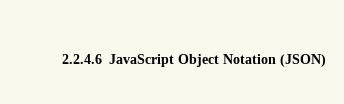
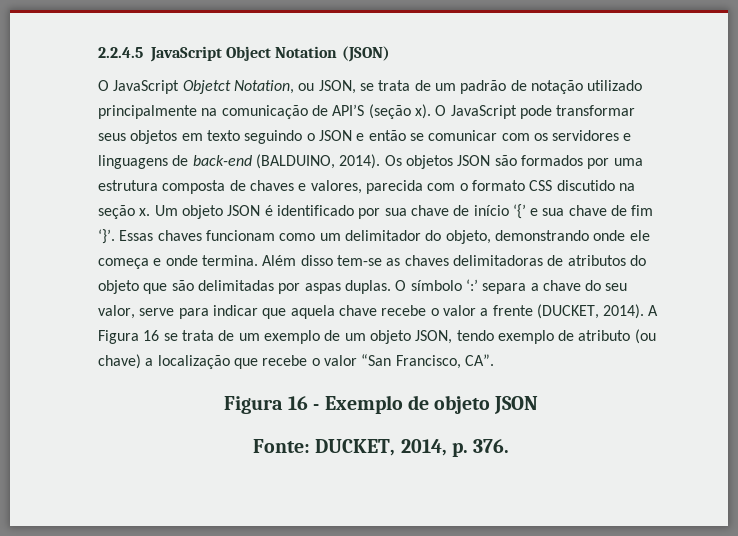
- 2.2.4.6 JavaScript Object Notation (JSON)
+ 2.2.4.5 JavaScript Object Notation (JSON)
+ O JavaScript Objetct Notation, ou JSON, se trata de um padrão de notação utilizado principalmente na comunicação de API’S (seção x). O JavaScript pode transformar seus objetos em texto seguindo o JSON e então se comunicar com os servidores e linguagens de back-end (BALDUINO, 2014). Os objetos JSON são formados por uma estrutura composta de chaves e valores, parecida com o formato CSS discutido na seção x. Um objeto JSON é identificado por sua chave de início ‘{’ e sua chave de fim ‘}’. Essas chaves funcionam como um delimitador do objeto, demonstrando onde ele começa e onde termina. Além disso tem-se as chaves delimitadoras de atributos do objeto que são delimitadas por aspas duplas. O símbolo ‘:’ separa a chave do seu valor, serve para indicar que aquela chave recebe o valor a frente (DUCKET, 2014). A Figura 16 se trata de um exemplo de um objeto JSON, tendo exemplo de atributo (ou chave) a localização que recebe o valor “San Francisco, CA”.
+ Figura 16 - Exemplo de objeto JSON
+ Fonte: DUCKET, 2014, p. 376.

